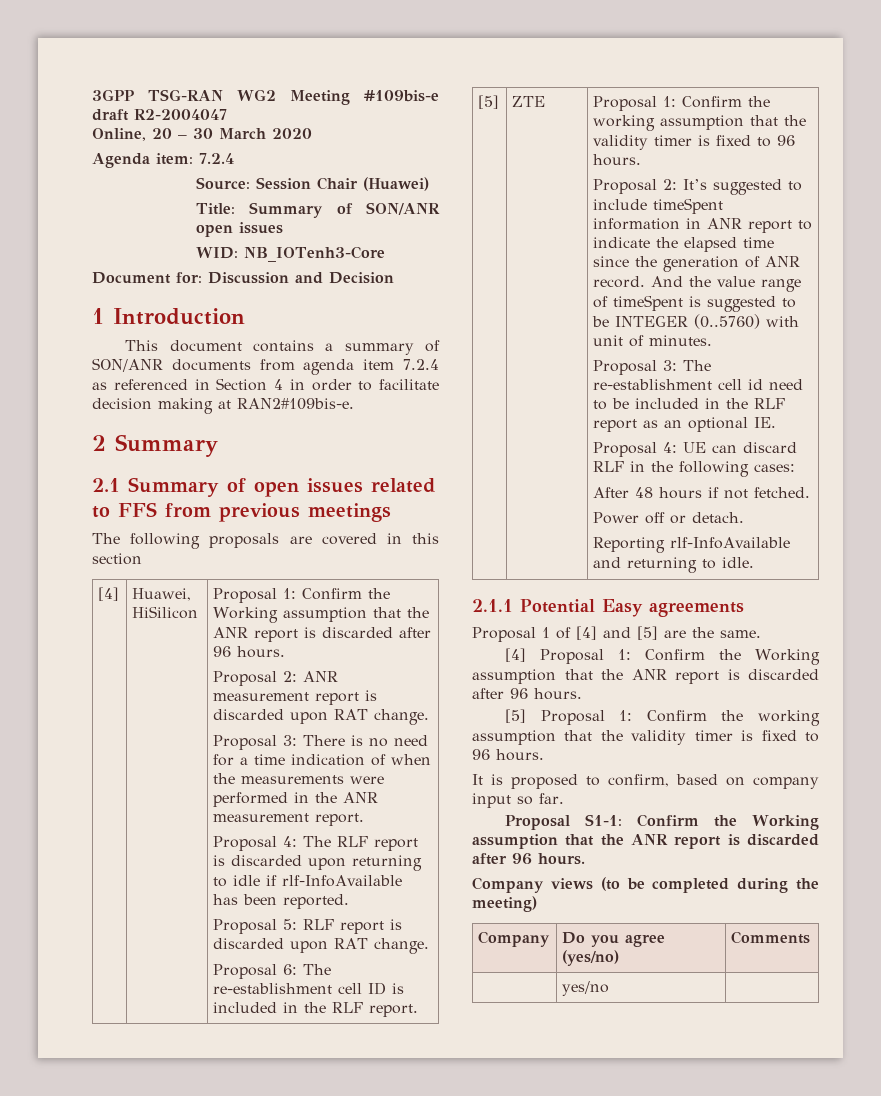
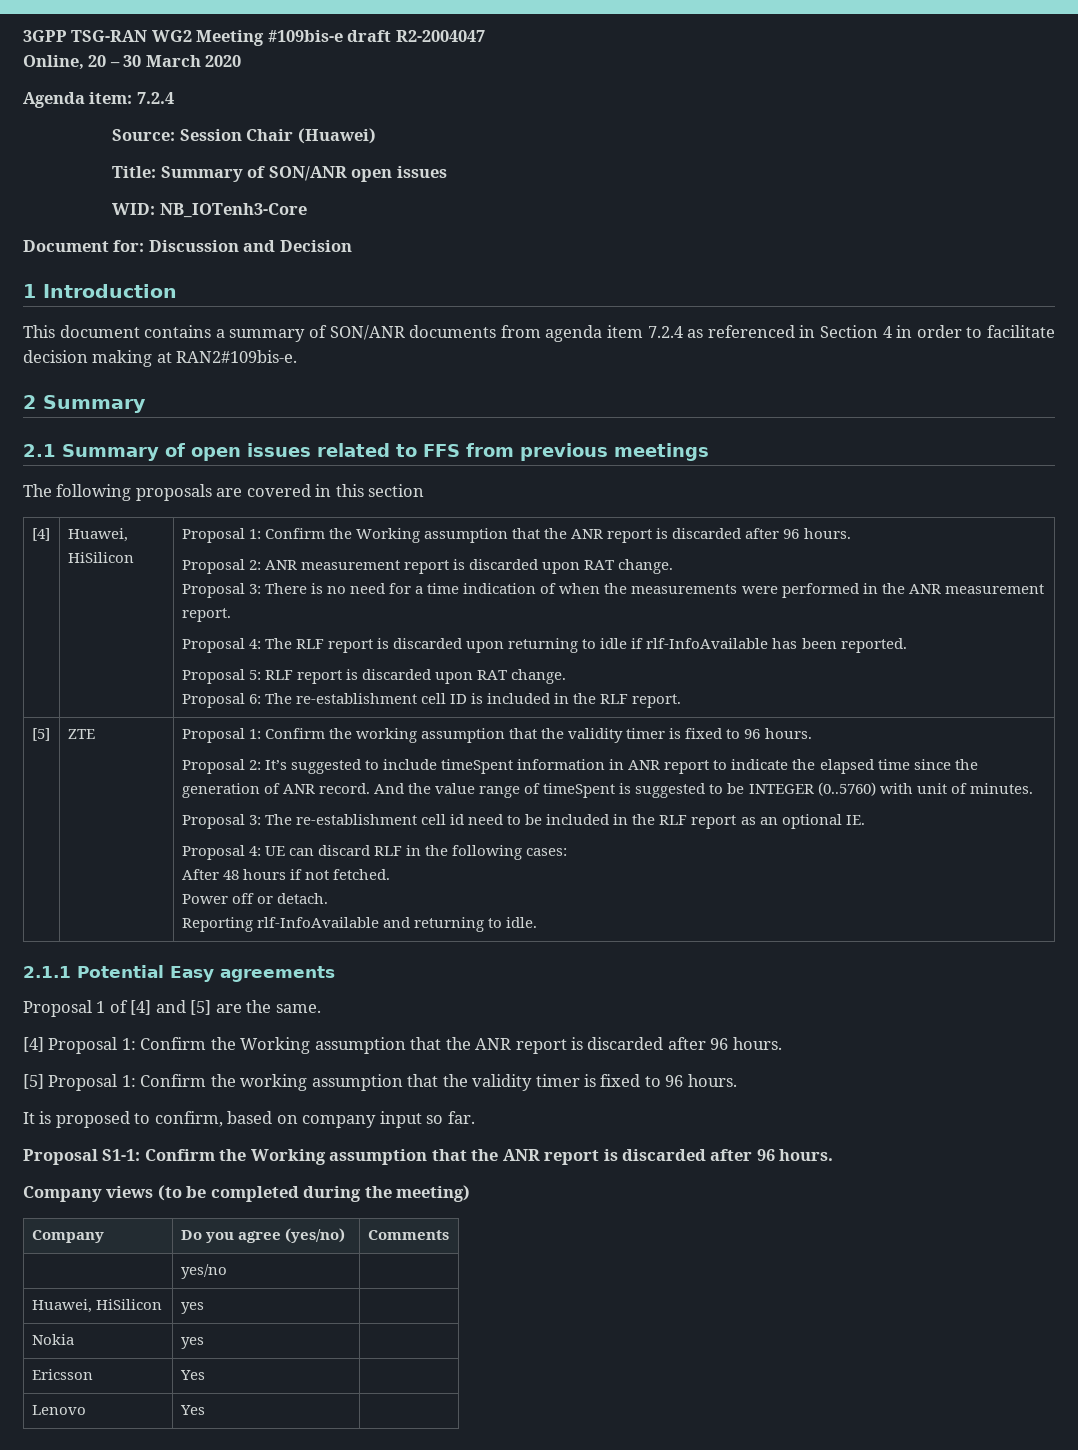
+ Huawei, HiSilicon | yes |
+ Nokia | yes |
+ Ericsson | Yes |
+ Lenovo | Yes |

